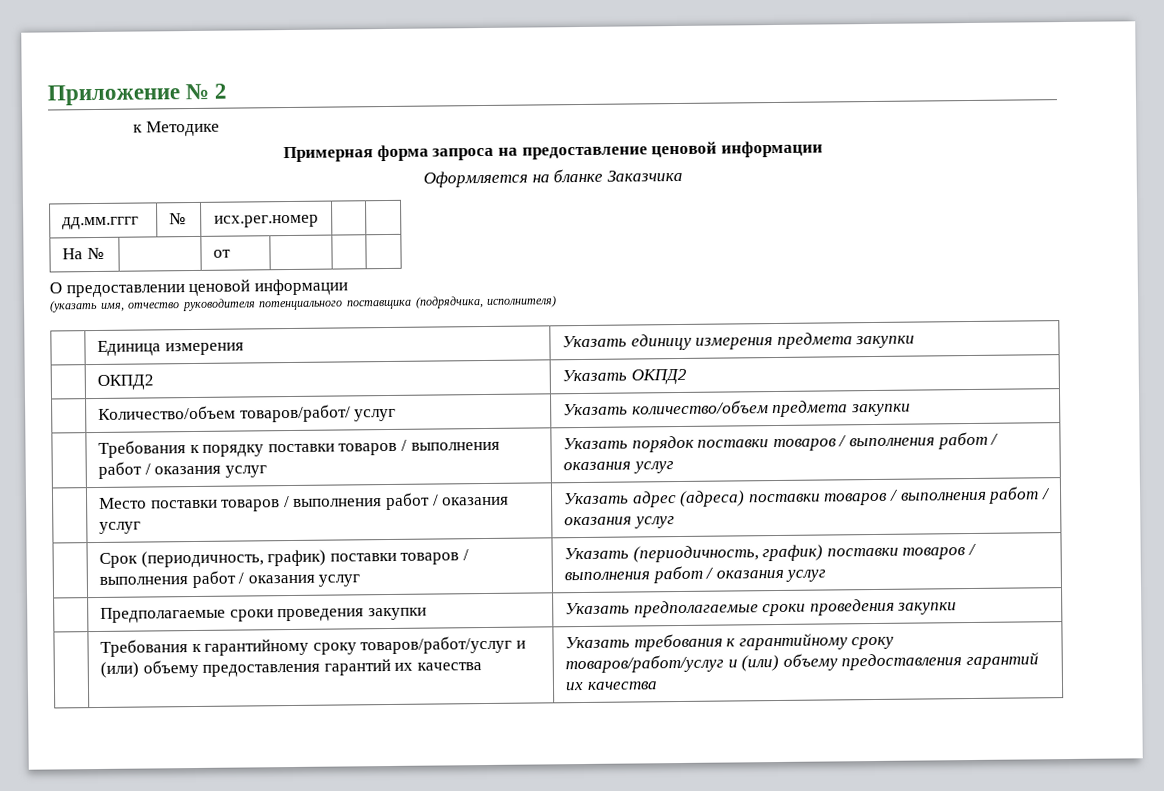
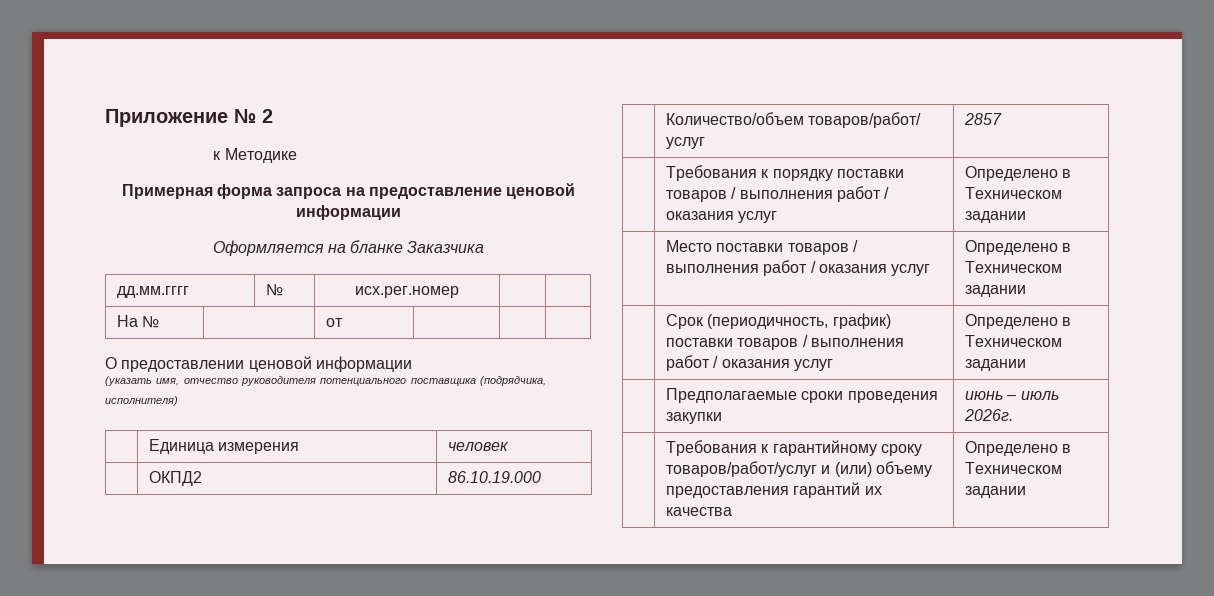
- | Единица измерения | Указать единицу измерения предмета закупки
+ | Единица измерения | человек
- | ОКПД2 | Указать ОКПД2
+ | ОКПД2 | 86.10.19.000
- | Количество/объем товаров/работ/ услуг | Указать количество/объем предмета закупки
+ | Количество/объем товаров/работ/ услуг | 2857
- | Требования к порядку поставки товаров / выполнения работ / оказания услуг | Указать порядок поставки товаров / выполнения работ / оказания услуг
+ | Требования к порядку поставки товаров / выполнения работ / оказания услуг | Определено в Техническом задании
- | Место поставки товаров / выполнения работ / оказания услуг | Указать адрес (адреса) поставки товаров / выполнения работ / оказания услуг
+ | Место поставки товаров / выполнения работ / оказания услуг | Определено в Техническом задании
- | Срок (периодичность, график) поставки товаров / выполнения работ / оказания услуг | Указать (периодичность, график) поставки товаров / выполнения работ / оказания услуг
+ | Срок (периодичность, график) поставки товаров / выполнения работ / оказания услуг | Определено в Техническом задании
- | Предполагаемые сроки проведения закупки | Указать предполагаемые сроки проведения закупки
+ | Предполагаемые сроки проведения закупки | июнь – июль 2026г.
- | Требования к гарантийному сроку товаров/работ/услуг и (или) объему предоставления гарантий их качества | Указать требования к гарантийному сроку товаров/работ/услуг и (или) объему предоставления гарантий их качества
+ | Требования к гарантийному сроку товаров/работ/услуг и (или) объему предоставления гарантий их качества | Определено в Техническом задании

